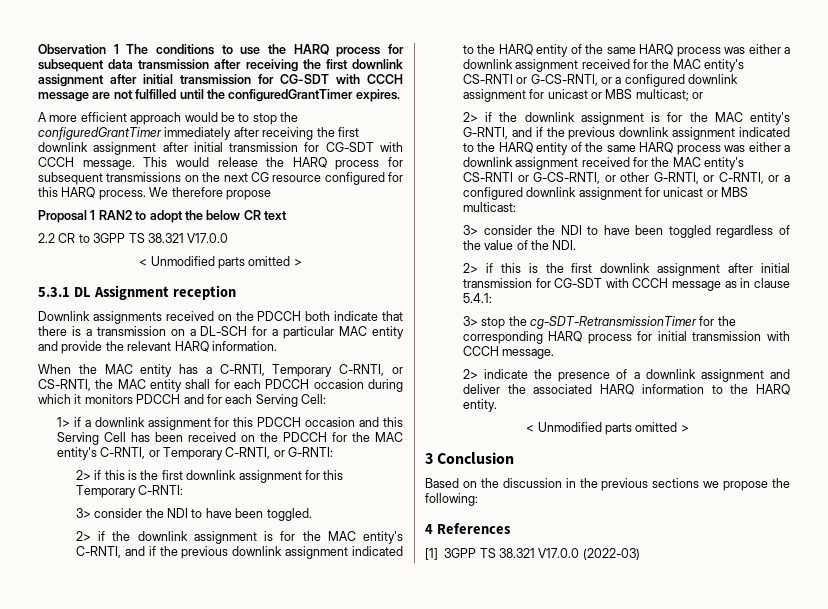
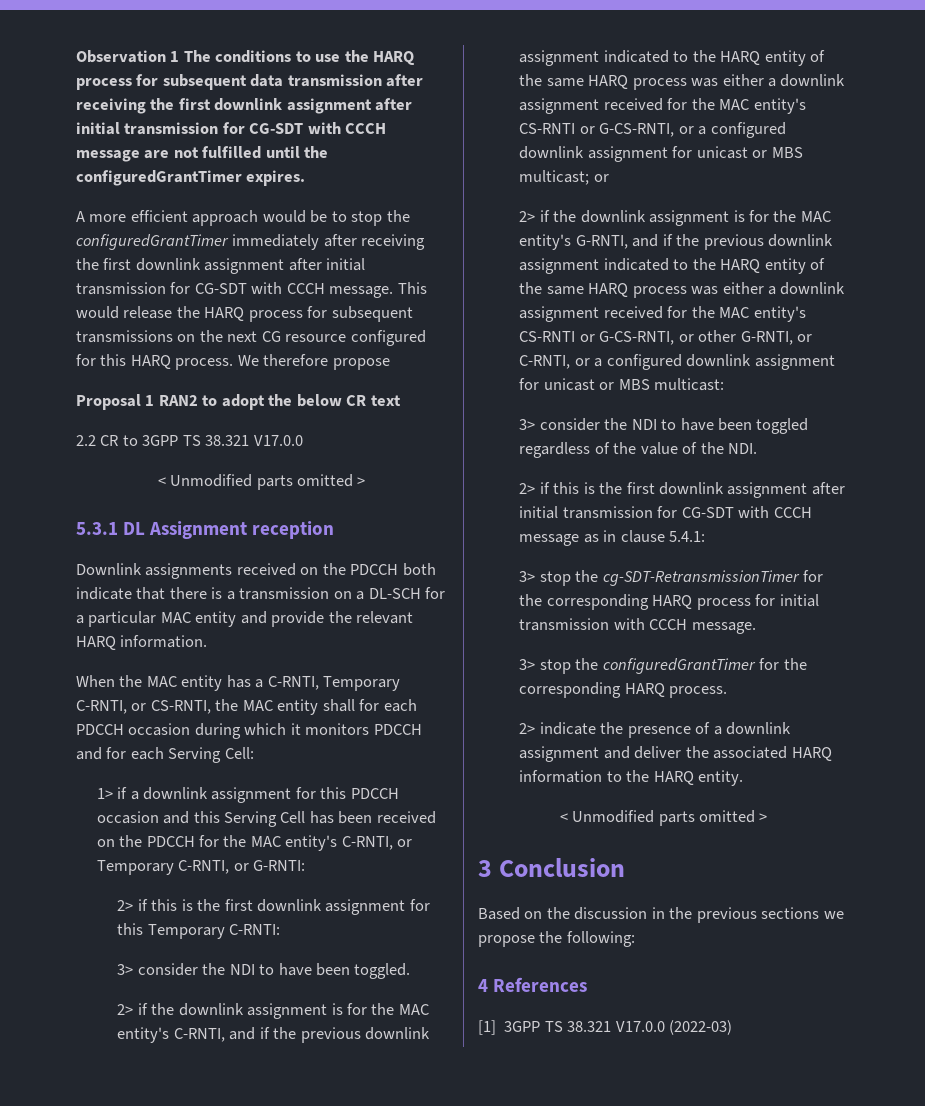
+ 3> stop the configuredGrantTimer for the corresponding HARQ process.

